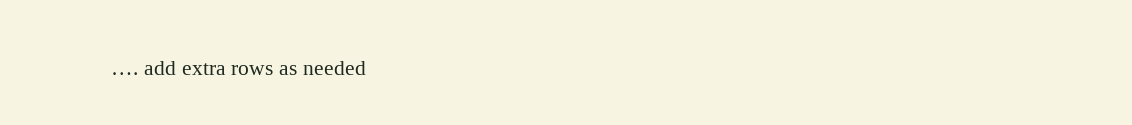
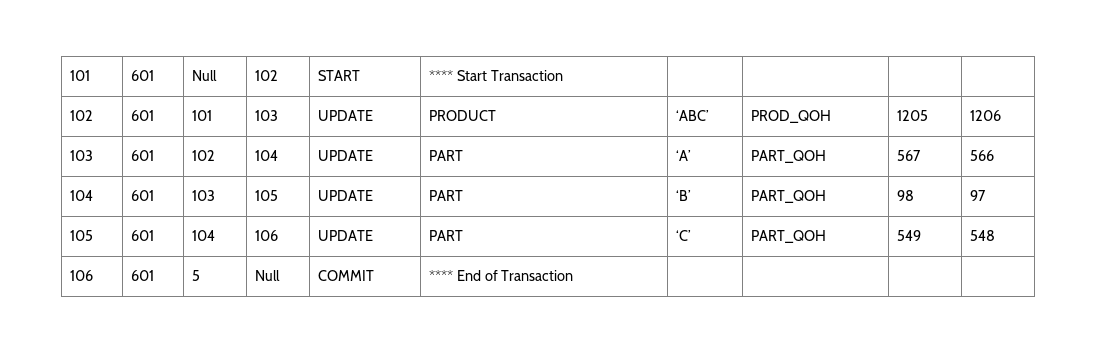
- …. add extra rows as needed
+ 101 | 601 | Null | 102 | START | **** Start Transaction | | | |
+ 102 | 601 | 101 | 103 | UPDATE | PRODUCT | ‘ABC’ | PROD_QOH | 1205 | 1206
+ 103 | 601 | 102 | 104 | UPDATE | PART | ‘A’ | PART_QOH | 567 | 566
+ 104 | 601 | 103 | 105 | UPDATE | PART | ‘B’ | PART_QOH | 98 | 97
+ 105 | 601 | 104 | 106 | UPDATE | PART | ‘C’ | PART_QOH | 549 | 548
+ 106 | 601 | 5 | Null | COMMIT | **** End of Transaction | | | |

